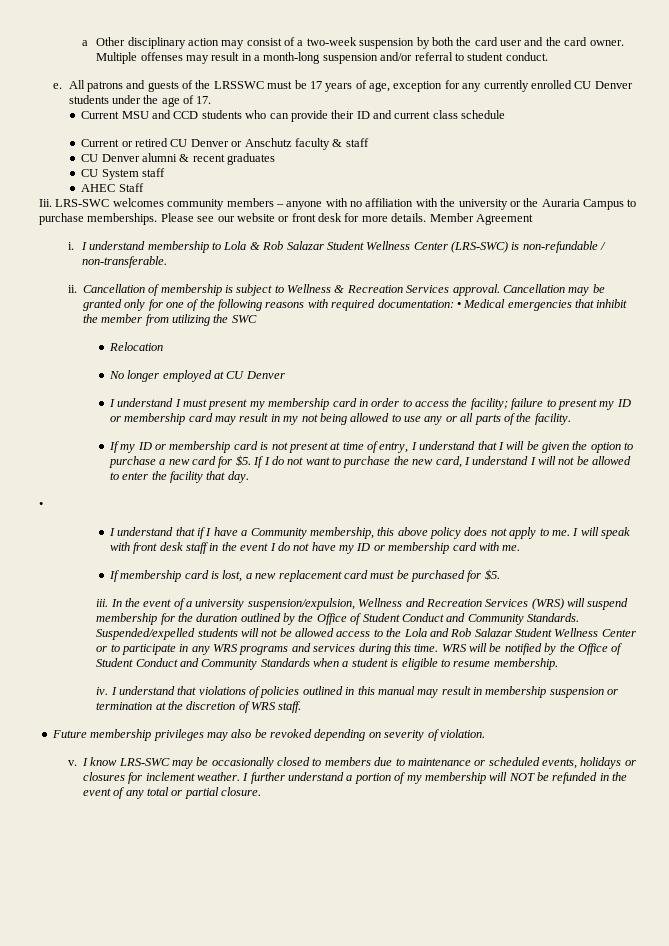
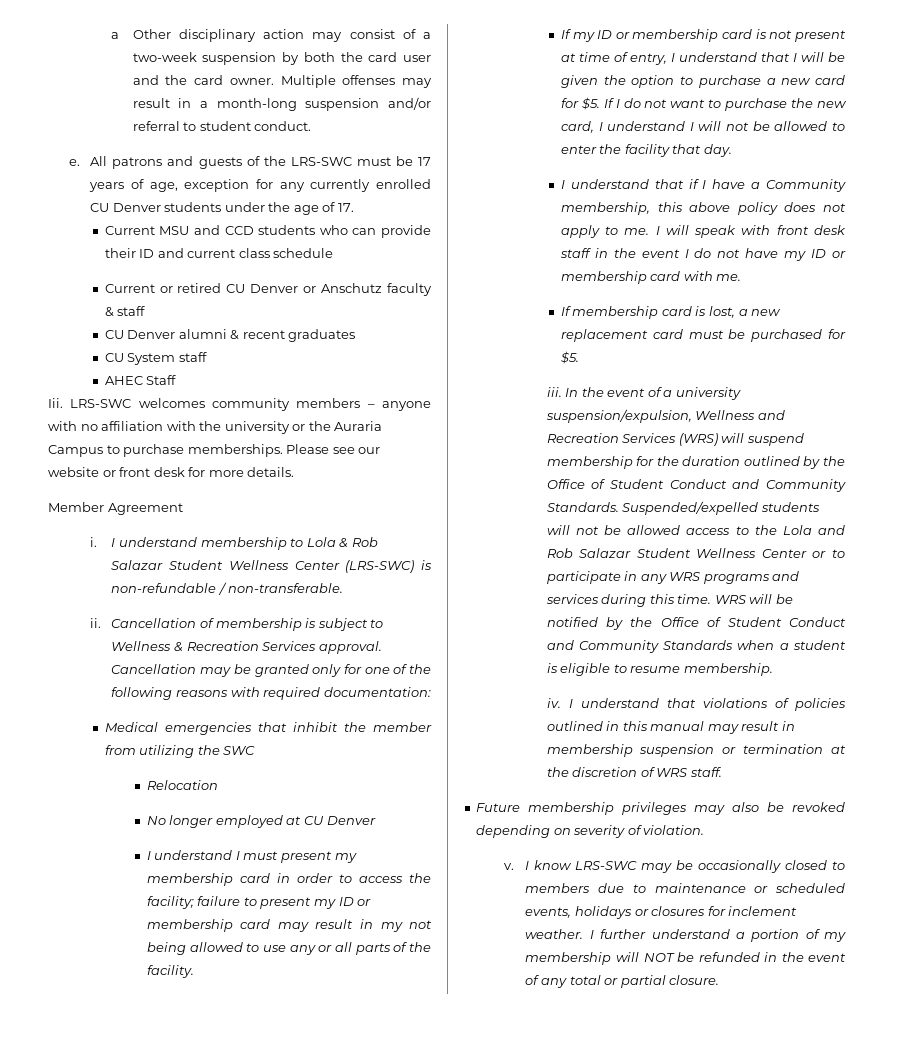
- All patrons and guests of the LRSSWC must be 17 years of age, exception for any currently enrolled CU Denver students under the age of 17.
+ All patrons and guests of the LRS-SWC must be 17 years of age, exception for any currently enrolled CU Denver students under the age of 17.
- Please see our website or front desk for more details. Member Agreement
+ Please see our website or front desk for more details.
+ Member Agreement
- Cancellation may be granted only for one of the following reasons with required documentation: • Medical emergencies that inhibit the member from utilizing the SWC
+ Cancellation may be granted only for one of the following reasons with required documentation:
+ Medical emergencies that inhibit the member from utilizing the SWC
  If I do not want to purchase the new card, I understand I will not be allowed to enter the facility that day.
- •

